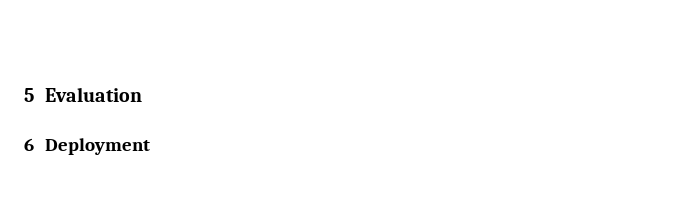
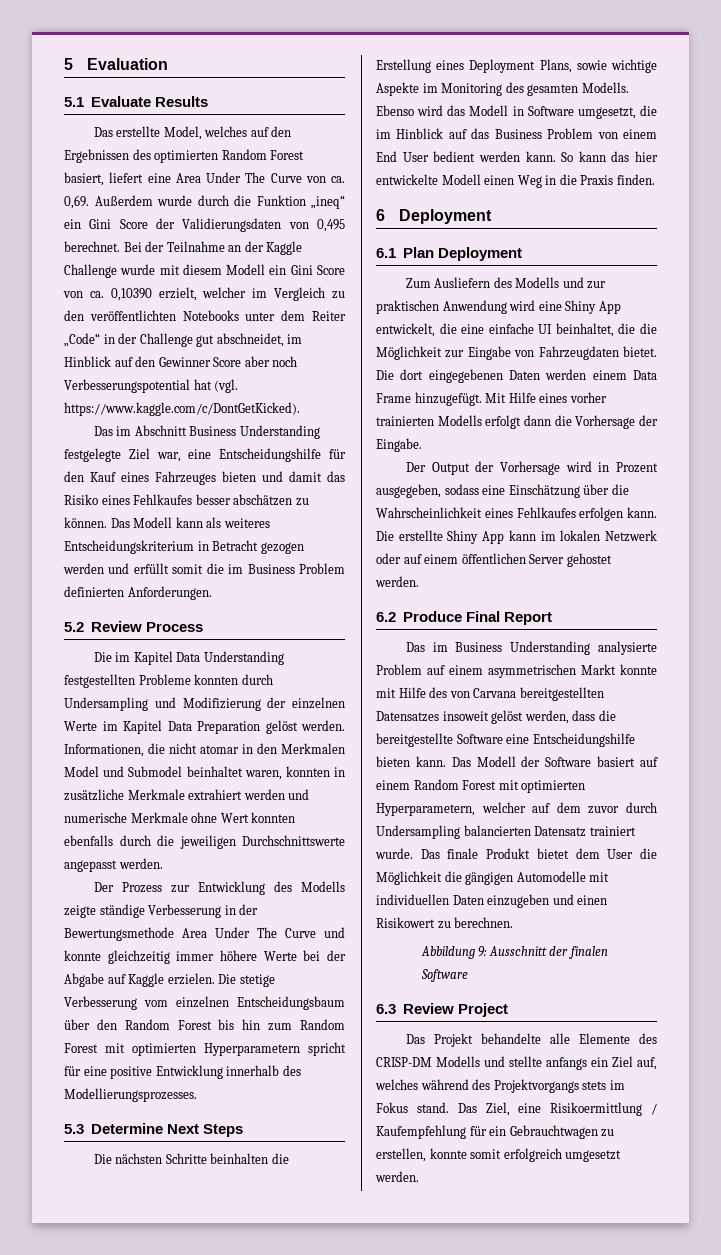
+ 5.1 Evaluate Results
+ Das erstellte Model, welches auf den Ergebnissen des optimierten Random Forest basiert, liefert eine Area Under The Curve von ca. 0,69. Außerdem wurde durch die Funktion „ineq“ ein Gini Score der Validierungsdaten von 0,495 berechnet. Bei der Teilnahme an der Kaggle Challenge wurde mit diesem Modell ein Gini Score von ca. 0,10390 erzielt, welcher im Vergleich zu den veröffentlichten Notebooks unter dem Reiter „Code“ in der Challenge gut abschneidet, im Hinblick auf den Gewinner Score aber noch Verbesserungspotential hat (vgl. https://www.kaggle.com/c/DontGetKicked).
+ Das im Abschnitt Business Understanding festgelegte Ziel war, eine Entscheidungshilfe für den Kauf eines Fahrzeuges bieten und damit das Risiko eines Fehlkaufes besser abschätzen zu können. Das Modell kann als weiteres Entscheidungskriterium in Betracht gezogen werden und erfüllt somit die im Business Problem definierten Anforderungen.
+ 5.2 Review Process
+ Die im Kapitel Data Understanding festgestellten Probleme konnten durch Undersampling und Modifizierung der einzelnen Werte im Kapitel Data Preparation gelöst werden. Informationen, die nicht atomar in den Merkmalen Model und Submodel beinhaltet waren, konnten in zusätzliche Merkmale extrahiert werden und numerische Merkmale ohne Wert konnten ebenfalls durch die jeweiligen Durchschnittswerte angepasst werden.
+ Der Prozess zur Entwicklung des Modells zeigte ständige Verbesserung in der Bewertungsmethode Area Under The Curve und konnte gleichzeitig immer höhere Werte bei der Abgabe auf Kaggle erzielen. Die stetige Verbesserung vom einzelnen Entscheidungsbaum über den Random Forest bis hin zum Random Forest mit optimierten Hyperparametern spricht für eine positive Entwicklung innerhalb des Modellierungsprozesses.
+ 5.3 Determine Next Steps
+ Die nächsten Schritte beinhalten die Erstellung eines Deployment Plans, sowie wichtige Aspekte im Monitoring des gesamten Modells. Ebenso wird das Modell in Software umgesetzt, die im Hinblick auf das Business Problem von einem End User bedient werden kann. So kann das hier entwickelte Modell einen Weg in die Praxis finden.
  6 Deployment
+ 6.1 Plan Deployment
+ Zum Ausliefern des Modells und zur praktischen Anwendung wird eine Shiny App entwickelt, die eine einfache UI beinhaltet, die die Möglichkeit zur Eingabe von Fahrzeugdaten bietet. Die dort eingegebenen Daten werden einem Data Frame hinzugefügt. Mit Hilfe eines vorher trainierten Modells erfolgt dann die Vorhersage der Eingabe.
+ Der Output der Vorhersage wird in Prozent ausgegeben, sodass eine Einschätzung über die Wahrscheinlichkeit eines Fehlkaufes erfolgen kann. Die erstellte Shiny App kann im lokalen Netzwerk oder auf einem öffentlichen Server gehostet werden.
+ 6.2 Produce Final Report
+ Das im Business Understanding analysierte Problem auf einem asymmetrischen Markt konnte mit Hilfe des von Carvana bereitgestellten Datensatzes insoweit gelöst werden, dass die bereitgestellte Software eine Entscheidungshilfe bieten kann. Das Modell der Software basiert auf einem Random Forest mit optimierten Hyperparametern, welcher auf dem zuvor durch Undersampling balancierten Datensatz trainiert wurde. Das finale Produkt bietet dem User die Möglichkeit die gängigen Automodelle mit individuellen Daten einzugeben und einen Risikowert zu berechnen.
+ Abbildung 9: Ausschnitt der finalen Software
+ 6.3 Review Project
+ Das Projekt behandelte alle Elemente des CRISP-DM Modells und stellte anfangs ein Ziel auf, welches während des Projektvorgangs stets im Fokus stand. Das Ziel, eine Risikoermittlung / Kaufempfehlung für ein Gebrauchtwagen zu erstellen, konnte somit erfolgreich umgesetzt werden.

